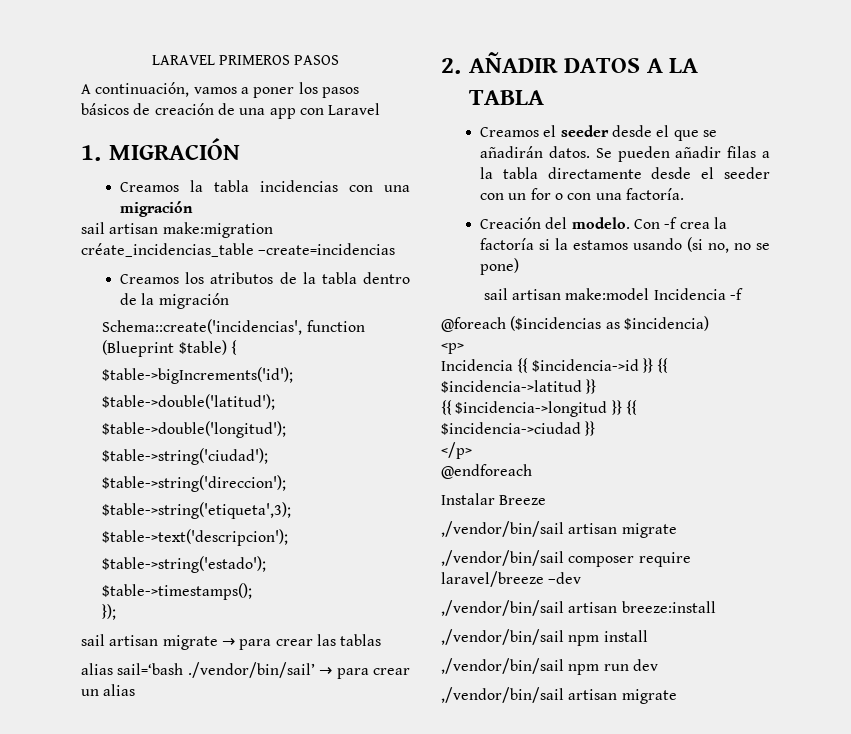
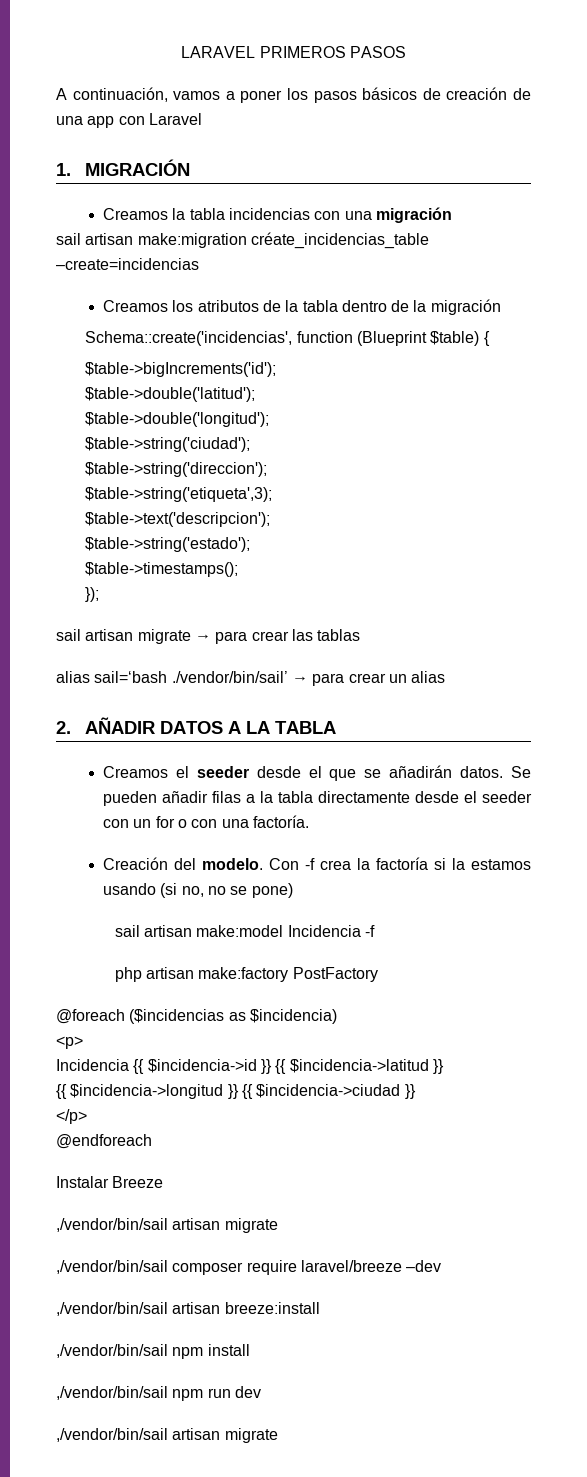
+ php artisan make:factory PostFactory

